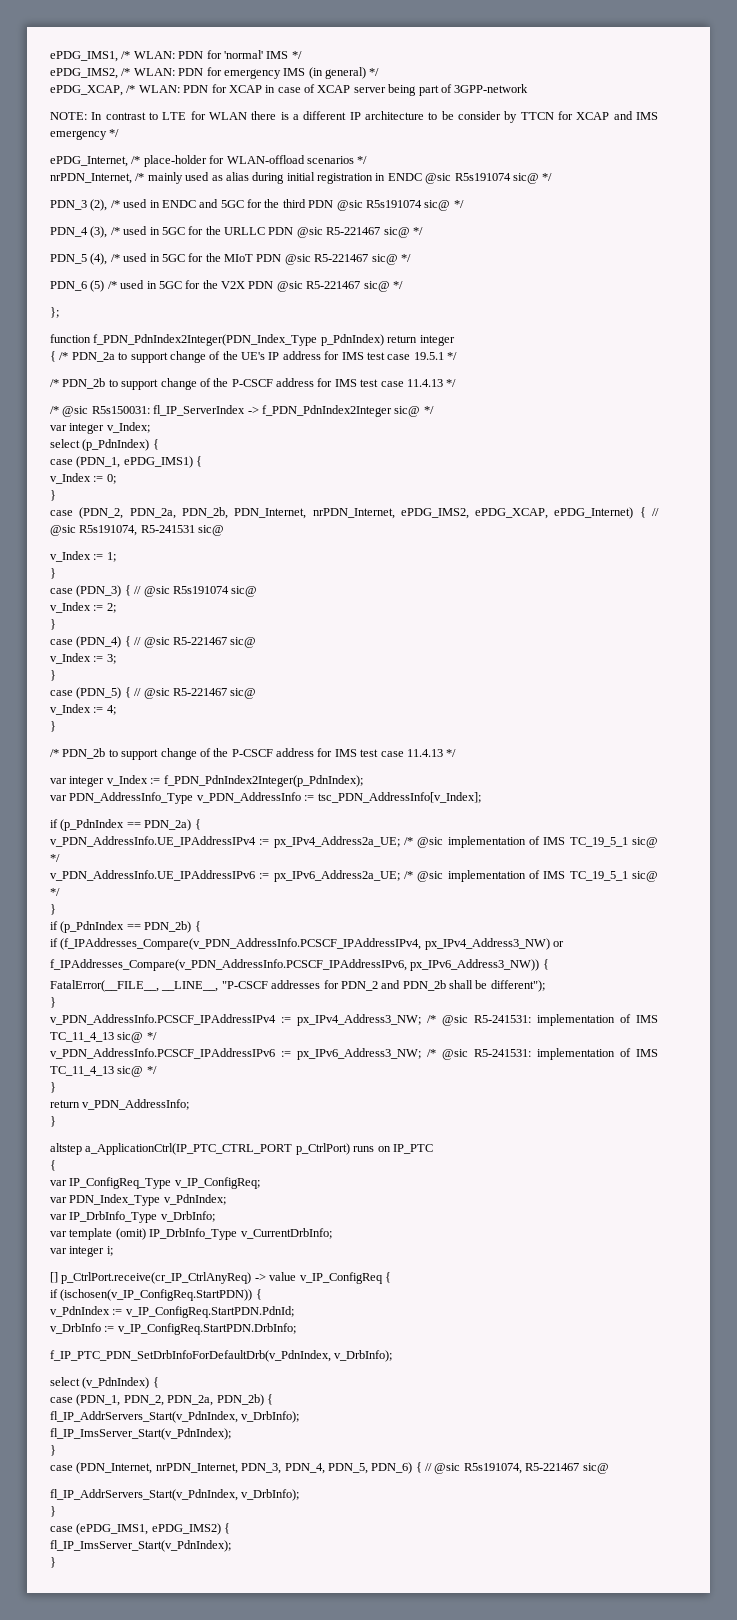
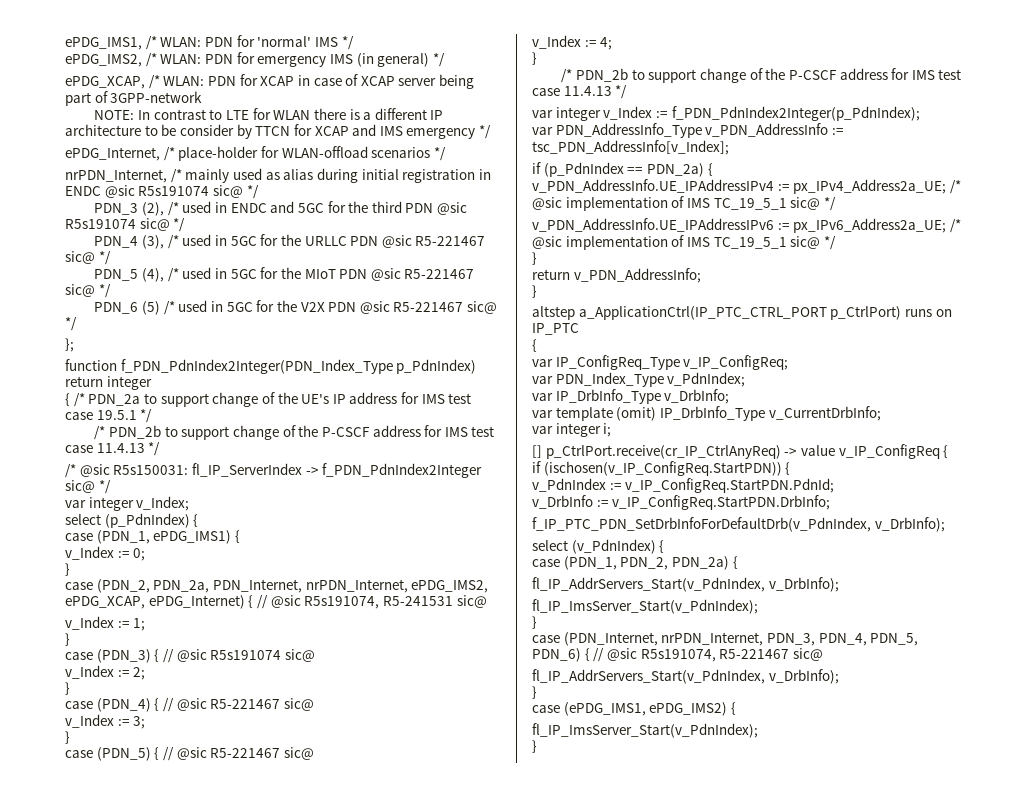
- case (PDN_2, PDN_2a, PDN_2b, PDN_Internet, nrPDN_Internet, ePDG_IMS2, ePDG_XCAP, ePDG_Internet) { // @sic R5s191074, R5-241531 sic@
+ case (PDN_2, PDN_2a, PDN_Internet, nrPDN_Internet, ePDG_IMS2, ePDG_XCAP, ePDG_Internet) { // @sic R5s191074, R5-241531 sic@
- if (p_PdnIndex == PDN_2b) {
- if (f_IPAddresses_Compare(v_PDN_AddressInfo.PCSCF_IPAddressIPv4, px_IPv4_Address3_NW) or
- f_IPAddresses_Compare(v_PDN_AddressInfo.PCSCF_IPAddressIPv6, px_IPv6_Address3_NW)) {
- FatalError(__FILE__, __LINE__, "P-CSCF addresses for PDN_2 and PDN_2b shall be different");
- }
- v_PDN_AddressInfo.PCSCF_IPAddressIPv4 := px_IPv4_Address3_NW; /* @sic R5-241531: implementation of IMS TC_11_4_13 sic@ */
- v_PDN_AddressInfo.PCSCF_IPAddressIPv6 := px_IPv6_Address3_NW; /* @sic R5-241531: implementation of IMS TC_11_4_13 sic@ */
- }
- case (PDN_1, PDN_2, PDN_2a, PDN_2b) {
+ case (PDN_1, PDN_2, PDN_2a) {

